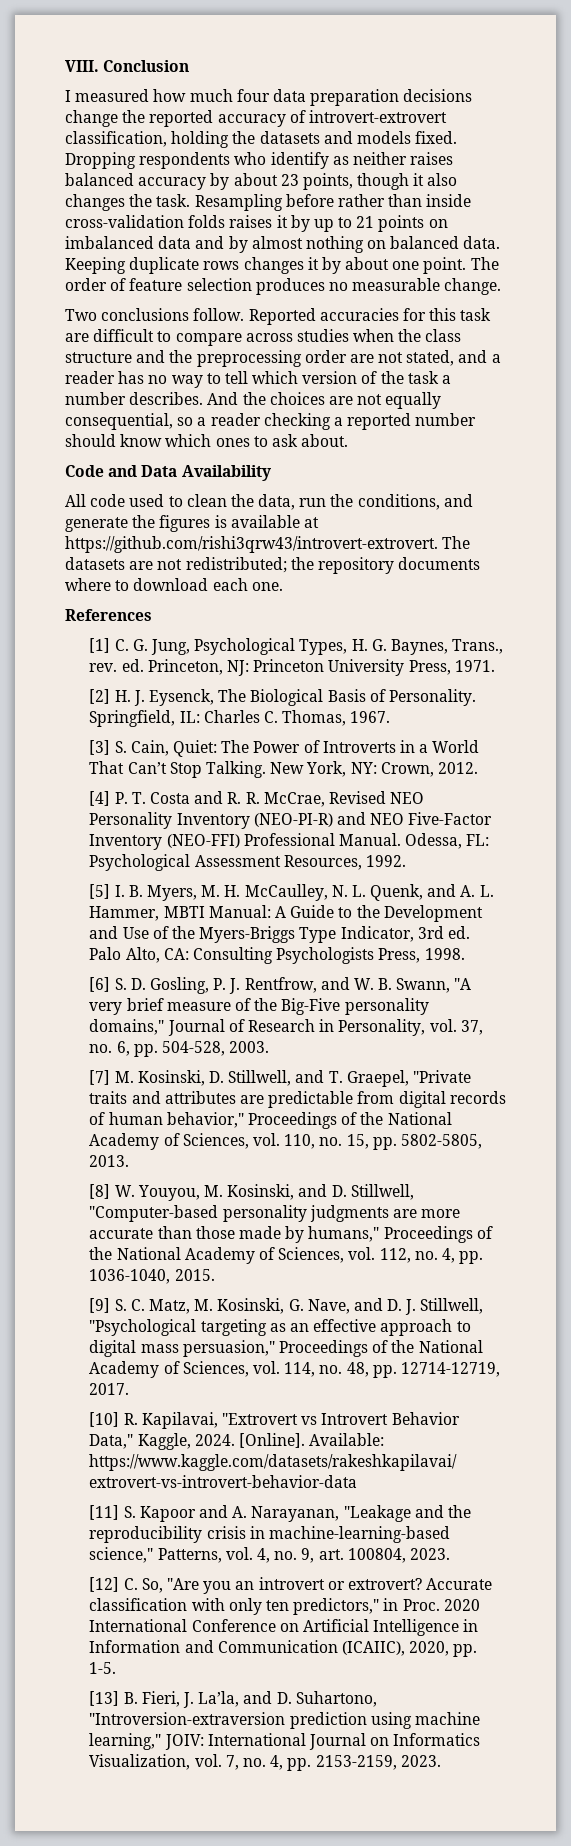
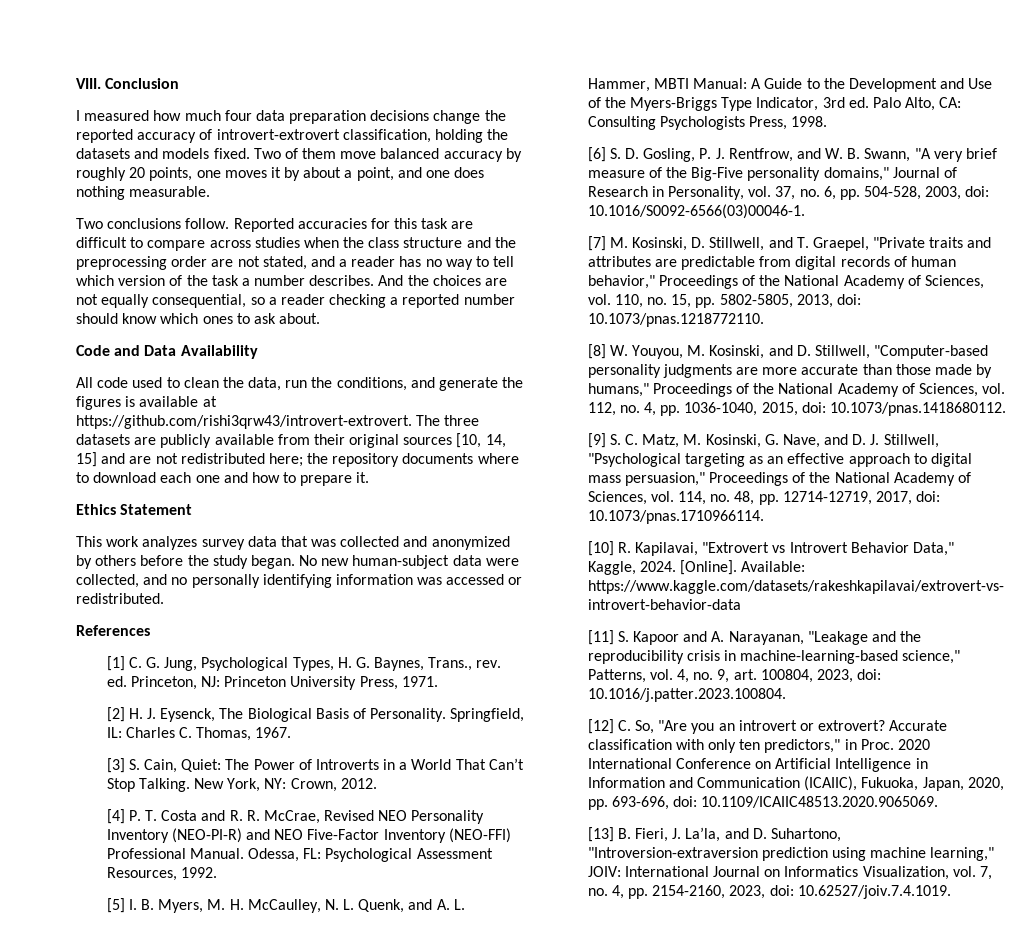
- Dropping respondents who identify as neither raises balanced accuracy by about 23 points, though it also changes the task. Resampling before rather than inside cross-validation folds raises it by up to 21 points on imbalanced data and by almost nothing on balanced data. Keeping duplicate rows changes it by about one point. The order of feature selection produces no measurable change.
+ Two of them move balanced accuracy by roughly 20 points, one moves it by about a point, and one does nothing measurable.
- All code used to clean the data, run the conditions, and generate the figures is available at https://github.com/rishi3qrw43/introvert-extrovert. The datasets are not redistributed; the repository documents where to download each one.
+ All code used to clean the data, run the conditions, and generate the figures is available at https://github.com/rishi3qrw43/introvert-extrovert. The three datasets are publicly available from their original sources [10, 14, 15] and are not redistributed here; the repository documents where to download each one and how to prepare it.
+ Ethics Statement
+ This work analyzes survey data that was collected and anonymized by others before the study began. No new human-subject data were collected, and no personally identifying information was accessed or redistributed.
- [6] S. D. Gosling, P. J. Rentfrow, and W. B. Swann, "A very brief measure of the Big-Five personality domains," Journal of Research in Personality, vol. 37, no. 6, pp. 504-528, 2003.
+ [6] S. D. Gosling, P. J. Rentfrow, and W. B. Swann, "A very brief measure of the Big-Five personality domains," Journal of Research in Personality, vol. 37, no. 6, pp. 504-528, 2003, doi: 10.1016/S0092-6566(03)00046-1.
- [7] M. Kosinski, D. Stillwell, and T. Graepel, "Private traits and attributes are predictable from digital records of human behavior," Proceedings of the National Academy of Sciences, vol. 110, no. 15, pp. 5802-5805, 2013.
+ [7] M. Kosinski, D. Stillwell, and T. Graepel, "Private traits and attributes are predictable from digital records of human behavior," Proceedings of the National Academy of Sciences, vol. 110, no. 15, pp. 5802-5805, 2013, doi: 10.1073/pnas.1218772110.
- [8] W. Youyou, M. Kosinski, and D. Stillwell, "Computer-based personality judgments are more accurate than those made by humans," Proceedings of the National Academy of Sciences, vol. 112, no. 4, pp. 1036-1040, 2015.
+ [8] W. Youyou, M. Kosinski, and D. Stillwell, "Computer-based personality judgments are more accurate than those made by humans," Proceedings of the National Academy of Sciences, vol. 112, no. 4, pp. 1036-1040, 2015, doi: 10.1073/pnas.1418680112.
- [9] S. C. Matz, M. Kosinski, G. Nave, and D. J. Stillwell, "Psychological targeting as an effective approach to digital mass persuasion," Proceedings of the National Academy of Sciences, vol. 114, no. 48, pp. 12714-12719, 2017.
+ [9] S. C. Matz, M. Kosinski, G. Nave, and D. J. Stillwell, "Psychological targeting as an effective approach to digital mass persuasion," Proceedings of the National Academy of Sciences, vol. 114, no. 48, pp. 12714-12719, 2017, doi: 10.1073/pnas.1710966114.
- [11] S. Kapoor and A. Narayanan, "Leakage and the reproducibility crisis in machine-learning-based science," Patterns, vol. 4, no. 9, art. 100804, 2023.
+ [11] S. Kapoor and A. Narayanan, "Leakage and the reproducibility crisis in machine-learning-based science," Patterns, vol. 4, no. 9, art. 100804, 2023, doi: 10.1016/j.patter.2023.100804.
- 2020 International Conference on Artificial Intelligence in Information and Communication (ICAIIC), 2020, pp. 1-5.
+ 2020 International Conference on Artificial Intelligence in Information and Communication (ICAIIC), Fukuoka, Japan, 2020, pp. 693-696, doi: 10.1109/ICAIIC48513.2020.9065069.
- [13] B. Fieri, J. La’la, and D. Suhartono, "Introversion-extraversion prediction using machine learning," JOIV: International Journal on Informatics Visualization, vol. 7, no. 4, pp. 2153-2159, 2023.
+ [13] B. Fieri, J. La’la, and D. Suhartono, "Introversion-extraversion prediction using machine learning," JOIV: International Journal on Informatics Visualization, vol. 7, no. 4, pp. 2154-2160, 2023, doi: 10.62527/joiv.7.4.1019.

